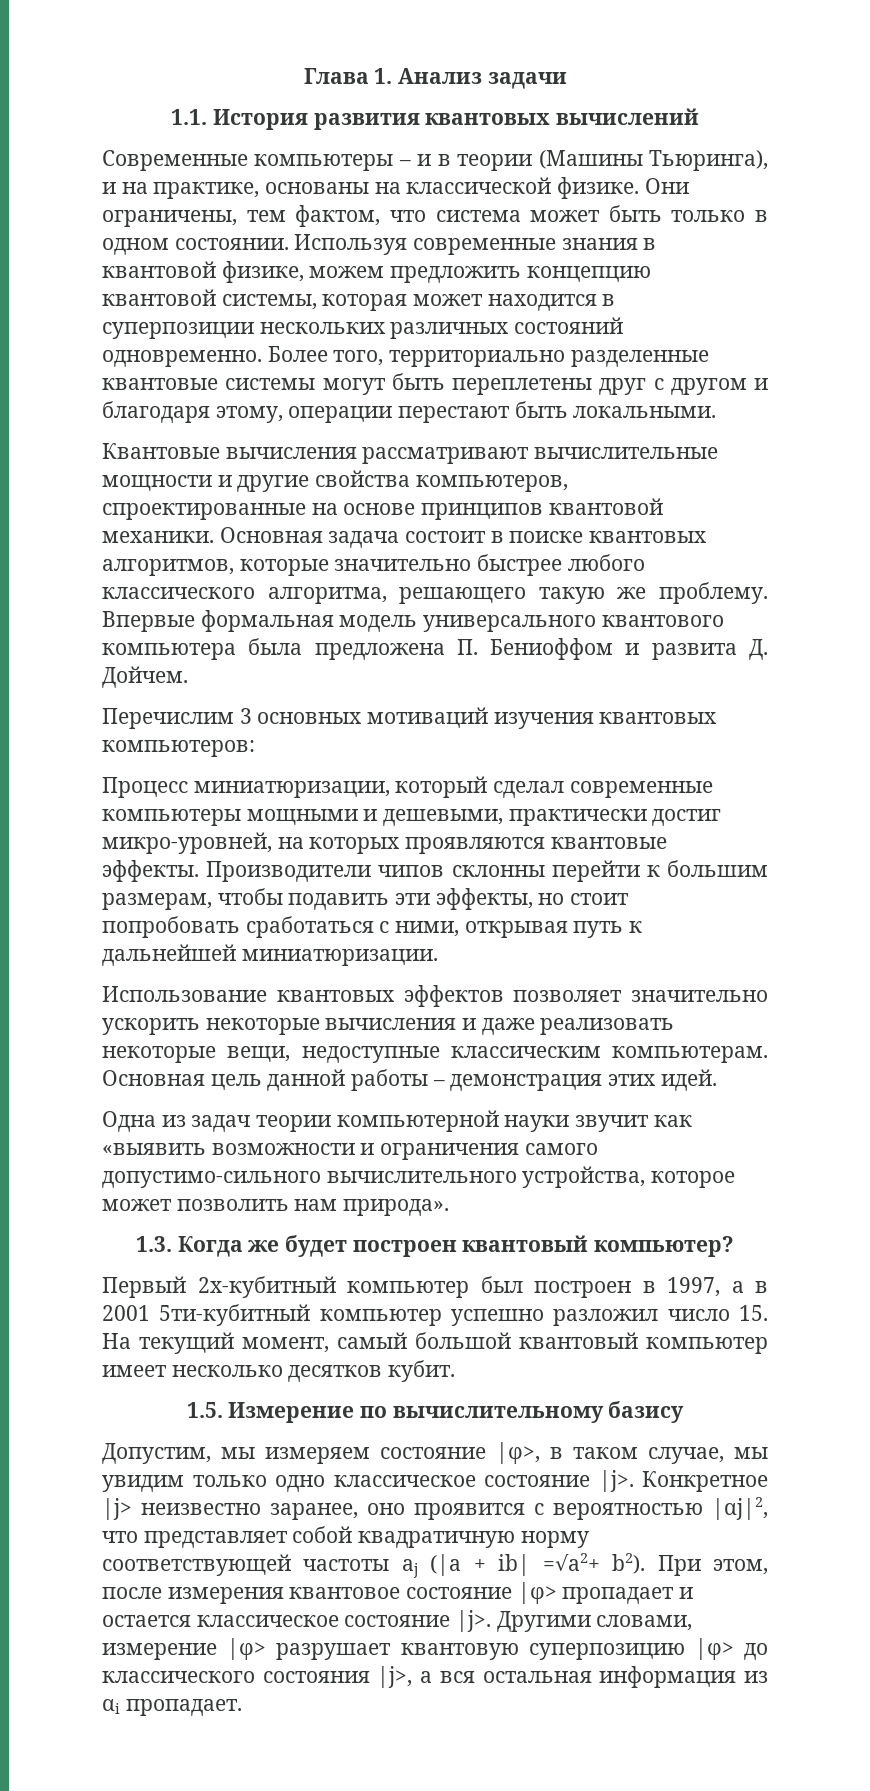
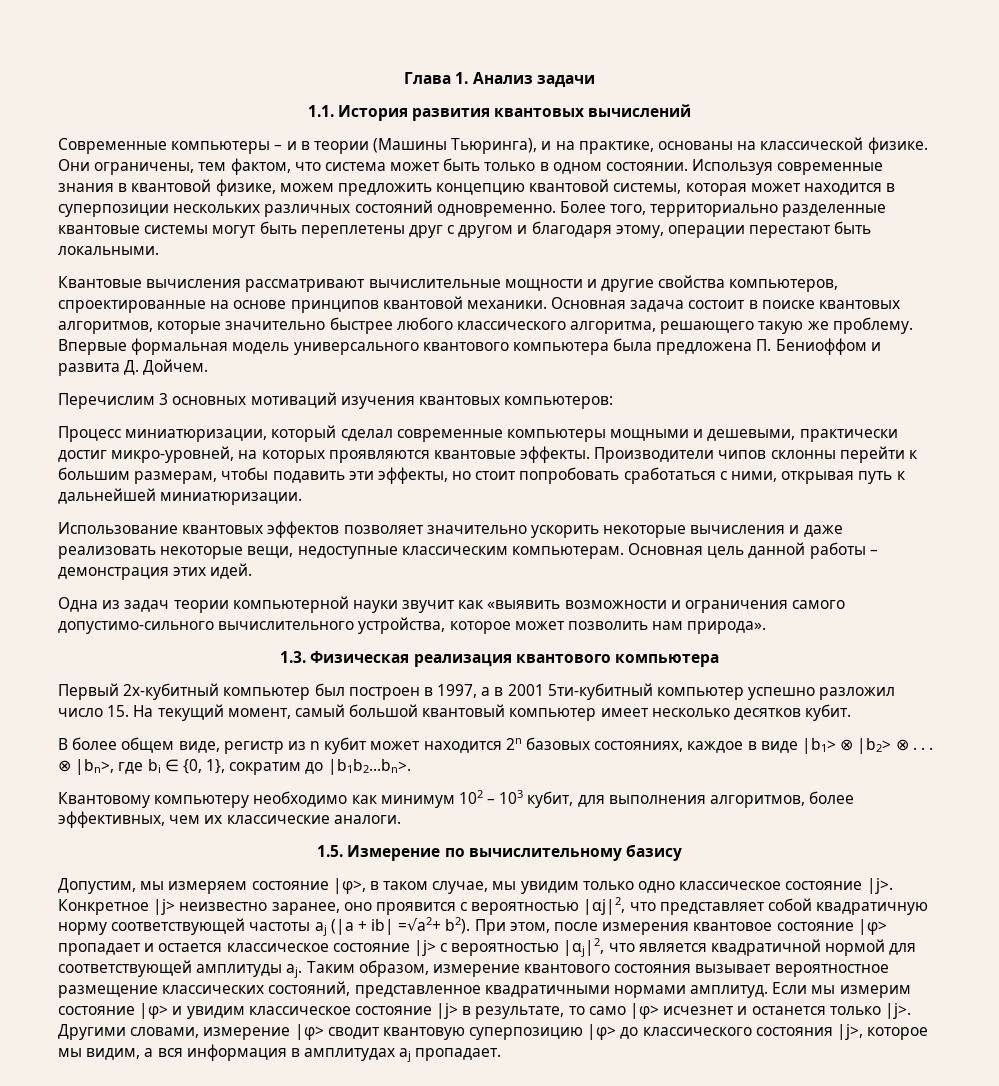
- 1.3. Когда же будет построен квантовый компьютер?
+ 1.3. Физическая реализация квантового компьютера
+ В более общем виде, регистр из n кубит может находится 2n базовых состояниях, каждое в виде |b1> ⊗ |b2> ⊗ . . . ⊗ |bn>, где bi ∈ {0, 1}, сократим до |b1b2...bn>.
+ Квантовому компьютеру необходимо как минимум 102 – 103 кубит, для выполнения алгоритмов, более эффективных, чем их классические аналоги.
- При этом, после измерения квантовое состояние |φ> пропадает и остается классическое состояние |j>.
+ При этом, после измерения квантовое состояние |φ> пропадает и остается классическое состояние |j> с вероятностью |αj|2, что является квадратичной нормой для соответствующей амплитуды aj. Таким образом, измерение квантового состояния вызывает вероятностное размещение классических состояний, представленное квадратичными нормами амплитуд. Если мы измерим состояние |φ> и увидим классическое состояние |j> в результате, то само |φ> исчезнет и останется только |j>.
- Другими словами, измерение |φ> разрушает квантовую суперпозицию |φ> до классического состояния |j>, а вся остальная информация из αi пропадает.
+ Другими словами, измерение |φ> сводит квантовую суперпозицию |φ> до классического состояния |j>, которое мы видим, а вся информация в амплитудах aj пропадает.

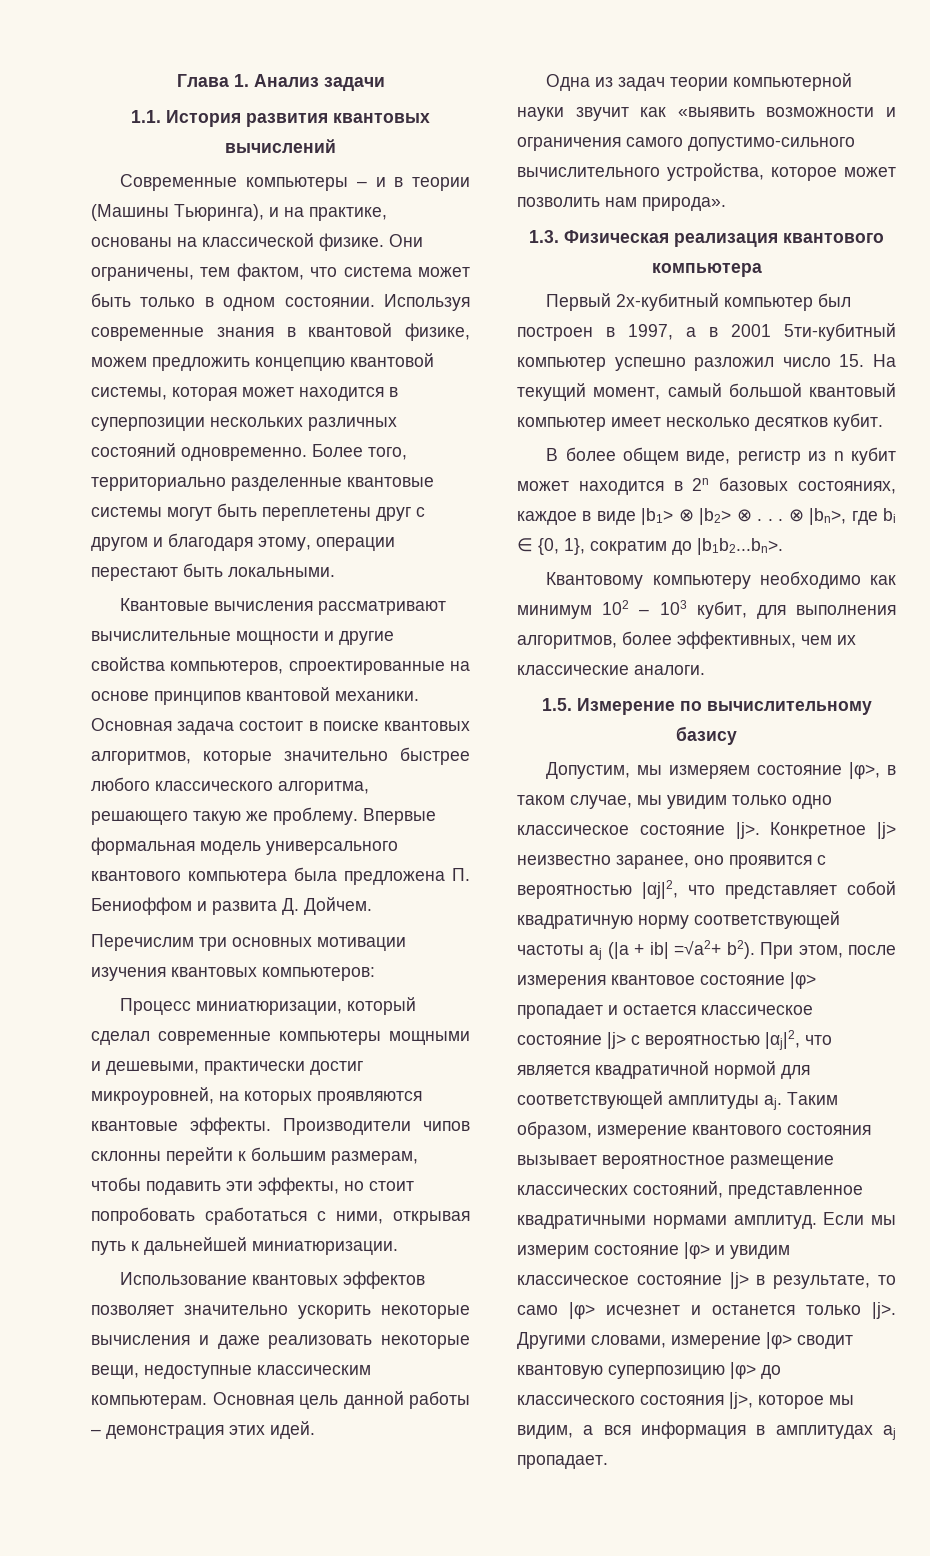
- Перечислим 3 основных мотиваций изучения квантовых компьютеров:
+ Перечислим три основных мотивации изучения квантовых компьютеров:
- Процесс миниатюризации, который сделал современные компьютеры мощными и дешевыми, практически достиг микро-уровней, на которых проявляются квантовые эффекты.
+ Процесс миниатюризации, который сделал современные компьютеры мощными и дешевыми, практически достиг микроуровней, на которых проявляются квантовые эффекты.
- В более общем виде, регистр из n кубит может находится 2n базовых состояниях, каждое в виде |b1> ⊗ |b2> ⊗ . . .
+ В более общем виде, регистр из n кубит может находится в 2n базовых состояниях, каждое в виде |b1> ⊗ |b2> ⊗ . . .

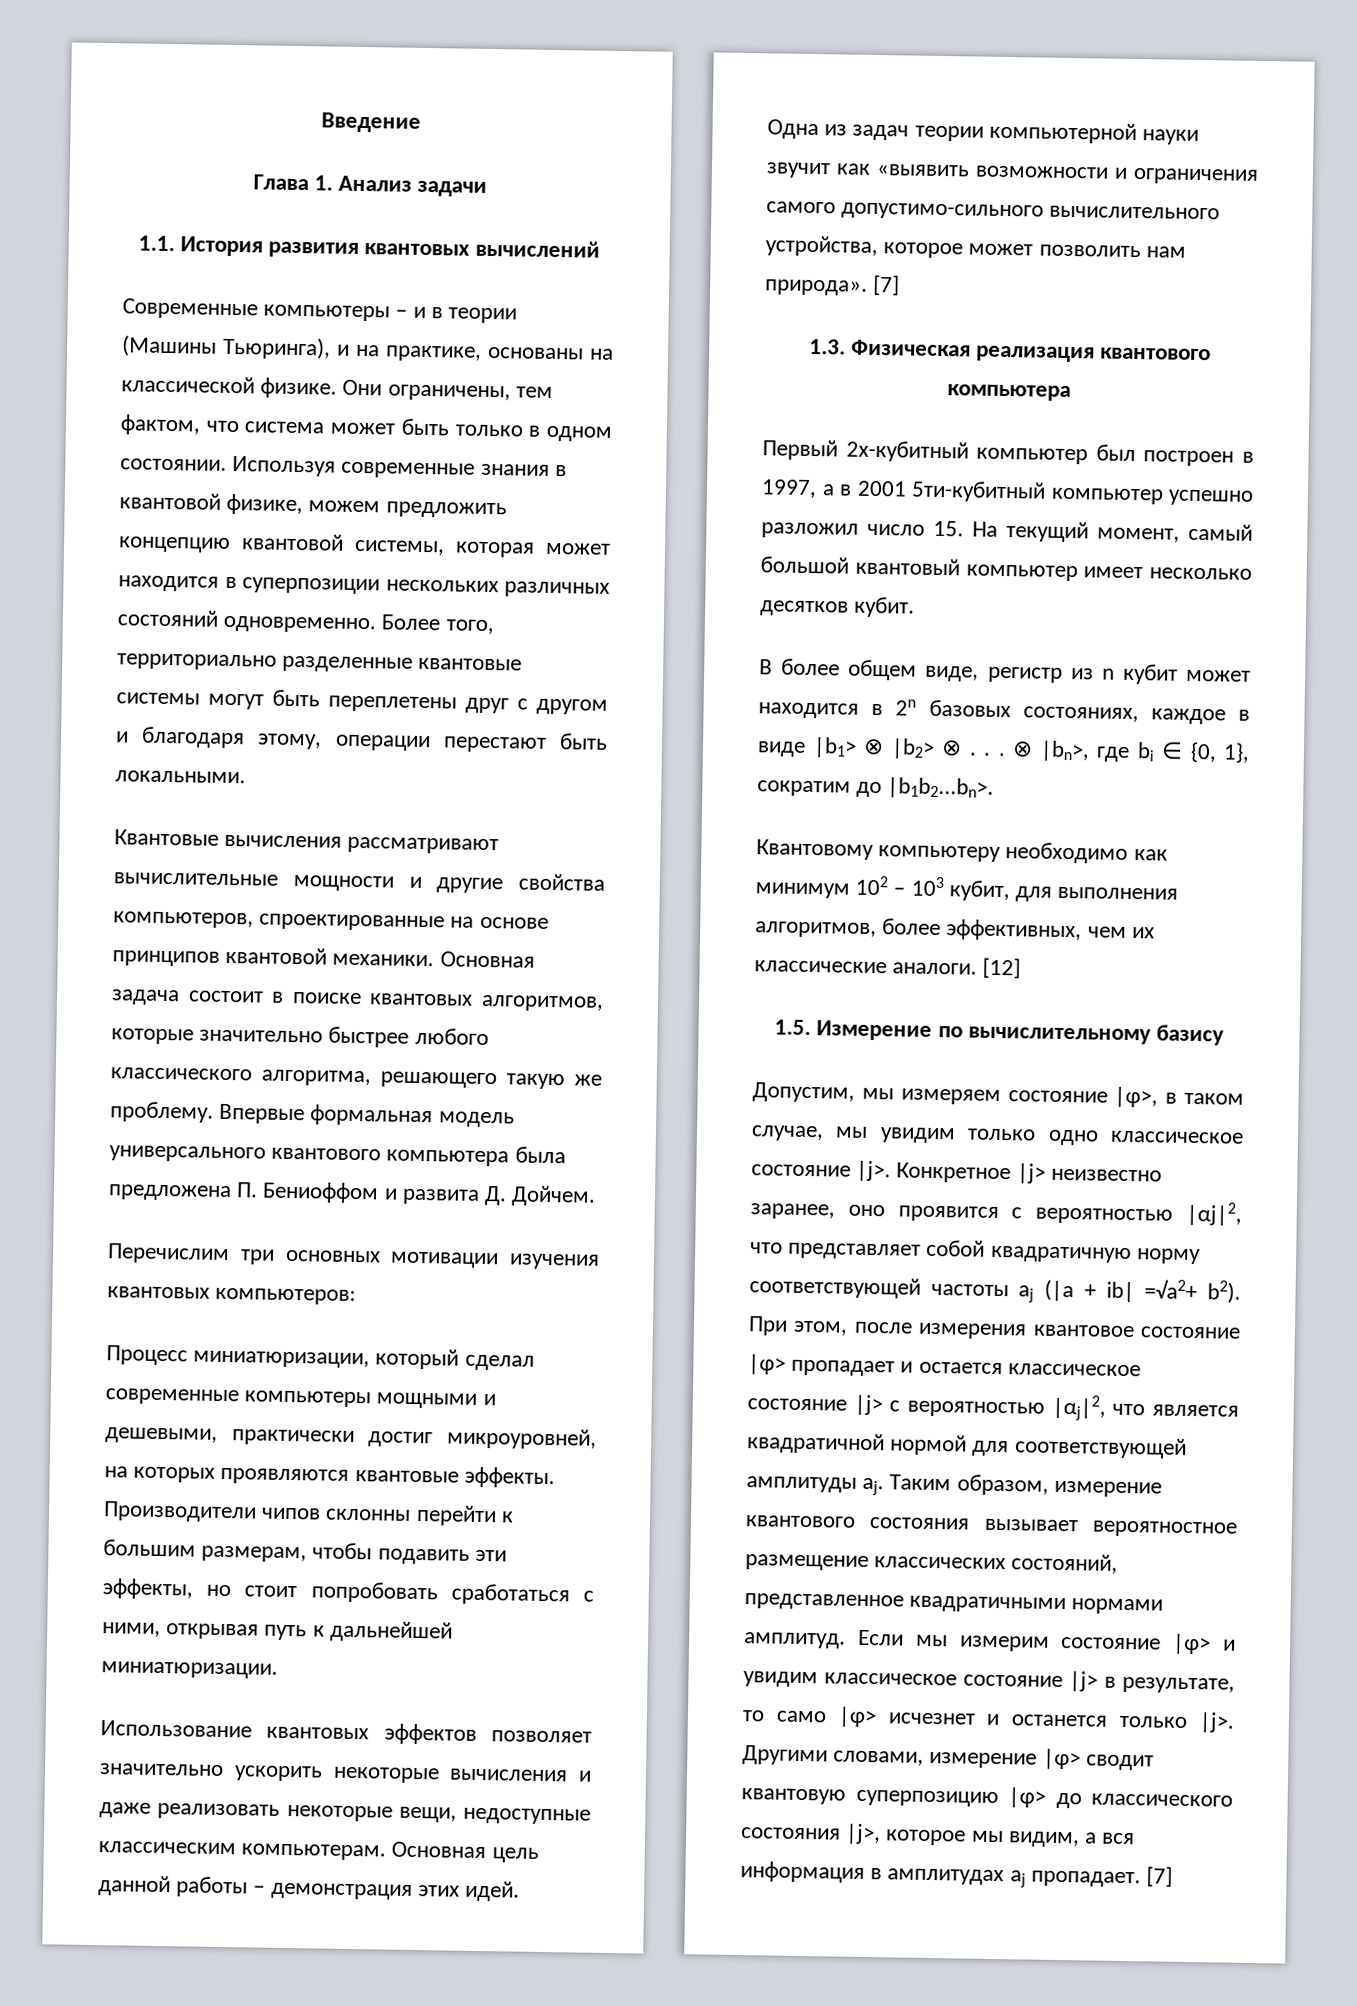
+ Введение
- Одна из задач теории компьютерной науки звучит как «выявить возможности и ограничения самого допустимо-сильного вычислительного устройства, которое может позволить нам природа».
+ Одна из задач теории компьютерной науки звучит как «выявить возможности и ограничения самого допустимо-сильного вычислительного устройства, которое может позволить нам природа». [7]
+ [12]
- Другими словами, измерение |φ> сводит квантовую суперпозицию |φ> до классического состояния |j>, которое мы видим, а вся информация в амплитудах aj пропадает.
+ Другими словами, измерение |φ> сводит квантовую суперпозицию |φ> до классического состояния |j>, которое мы видим, а вся информация в амплитудах aj пропадает. [7]

